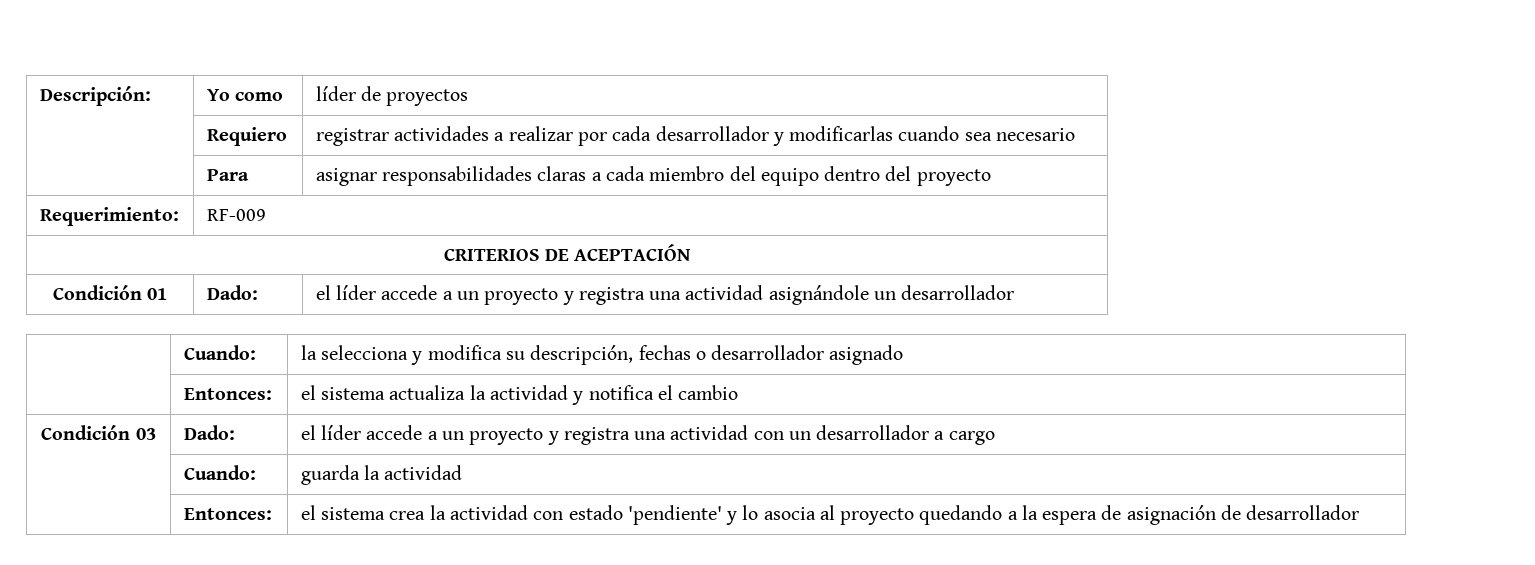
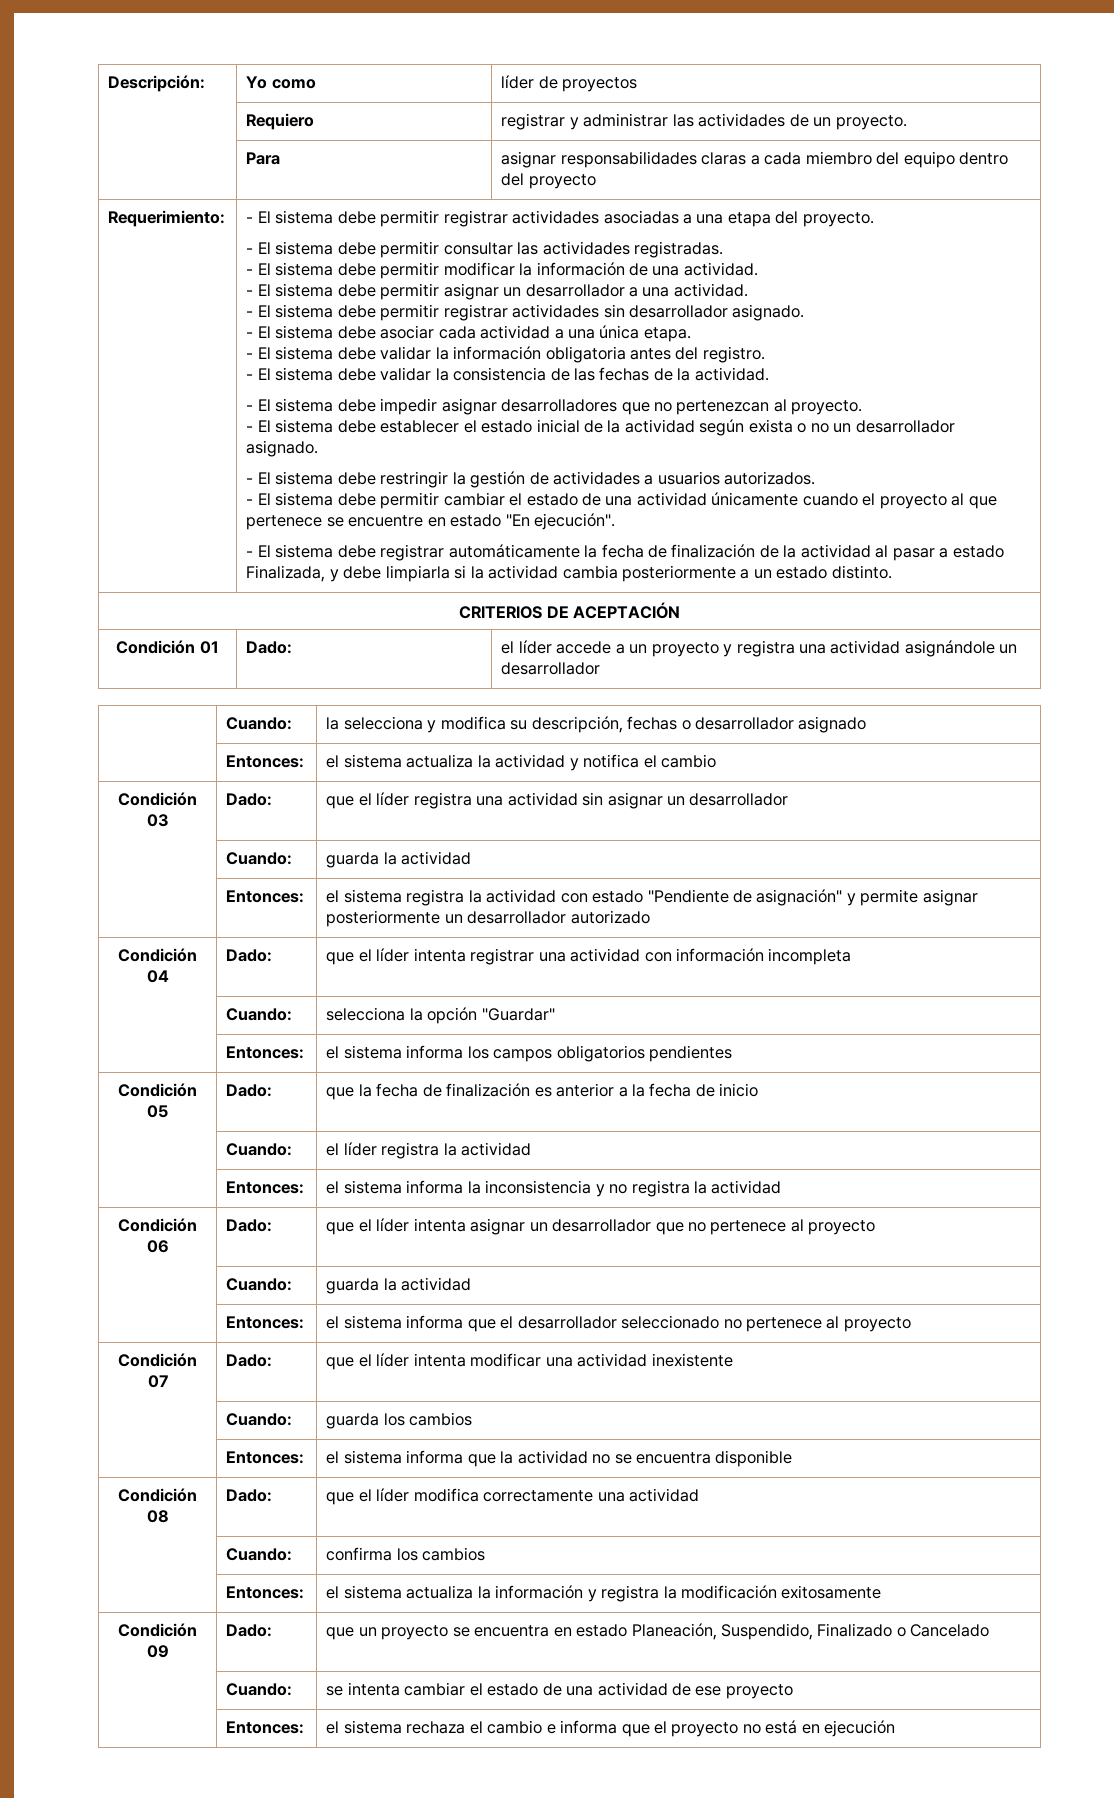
- | Requiero | registrar actividades a realizar por cada desarrollador y modificarlas cuando sea necesario
+ | Requiero | registrar y administrar las actividades de un proyecto.
- RF-009
+ - El sistema debe permitir registrar actividades asociadas a una etapa del proyecto.
+ - El sistema debe permitir consultar las actividades registradas.
+ - El sistema debe permitir modificar la información de una actividad.
+ - El sistema debe permitir asignar un desarrollador a una actividad.
+ - El sistema debe permitir registrar actividades sin desarrollador asignado.
+ - El sistema debe asociar cada actividad a una única etapa.
+ - El sistema debe validar la información obligatoria antes del registro.
+ - El sistema debe validar la consistencia de las fechas de la actividad.
+ - El sistema debe impedir asignar desarrolladores que no pertenezcan al proyecto.
+ - El sistema debe establecer el estado inicial de la actividad según exista o no un desarrollador asignado.
+ - El sistema debe restringir la gestión de actividades a usuarios autorizados.
+ - El sistema debe permitir cambiar el estado de una actividad únicamente cuando el proyecto al que pertenece se encuentre en estado "En ejecución".
+ - El sistema debe registrar automáticamente la fecha de finalización de la actividad al pasar a estado Finalizada, y debe limpiarla si la actividad cambia posteriormente a un estado distinto.
- Condición 03 | Dado: | el líder accede a un proyecto y registra una actividad con un desarrollador a cargo
+ Condición 03 | Dado: | que el líder registra una actividad sin asignar un desarrollador
  | Cuando: | guarda la actividad
- | Entonces: | el sistema crea la actividad con estado 'pendiente' y lo asocia al proyecto quedando a la espera de asignación de desarrollador
+ | Entonces: | el sistema registra la actividad con estado "Pendiente de asignación" y permite asignar posteriormente un desarrollador autorizado
+ Condición 04 | Dado: | que el líder intenta registrar una actividad con información incompleta
+ | Cuando: | selecciona la opción "Guardar"
+ | Entonces: | el sistema informa los campos obligatorios pendientes
+ Condición 05 | Dado: | que la fecha de finalización es anterior a la fecha de inicio
+ | Cuando: | el líder registra la actividad
+ | Entonces: | el sistema informa la inconsistencia y no registra la actividad
+ Condición 06 | Dado: | que el líder intenta asignar un desarrollador que no pertenece al proyecto
+ | Cuando: | guarda la actividad
+ | Entonces: | el sistema informa que el desarrollador seleccionado no pertenece al proyecto
+ Condición 07 | Dado: | que el líder intenta modificar una actividad inexistente
+ | Cuando: | guarda los cambios
+ | Entonces: | el sistema informa que la actividad no se encuentra disponible
+ Condición 08 | Dado: | que el líder modifica correctamente una actividad
+ | Cuando: | confirma los cambios
+ | Entonces: | el sistema actualiza la información y registra la modificación exitosamente
+ Condición 09 | Dado: | que un proyecto se encuentra en estado Planeación, Suspendido, Finalizado o Cancelado
+ | Cuando: | se intenta cambiar el estado de una actividad de ese proyecto
+ | Entonces: | el sistema rechaza el cambio e informa que el proyecto no está en ejecución

